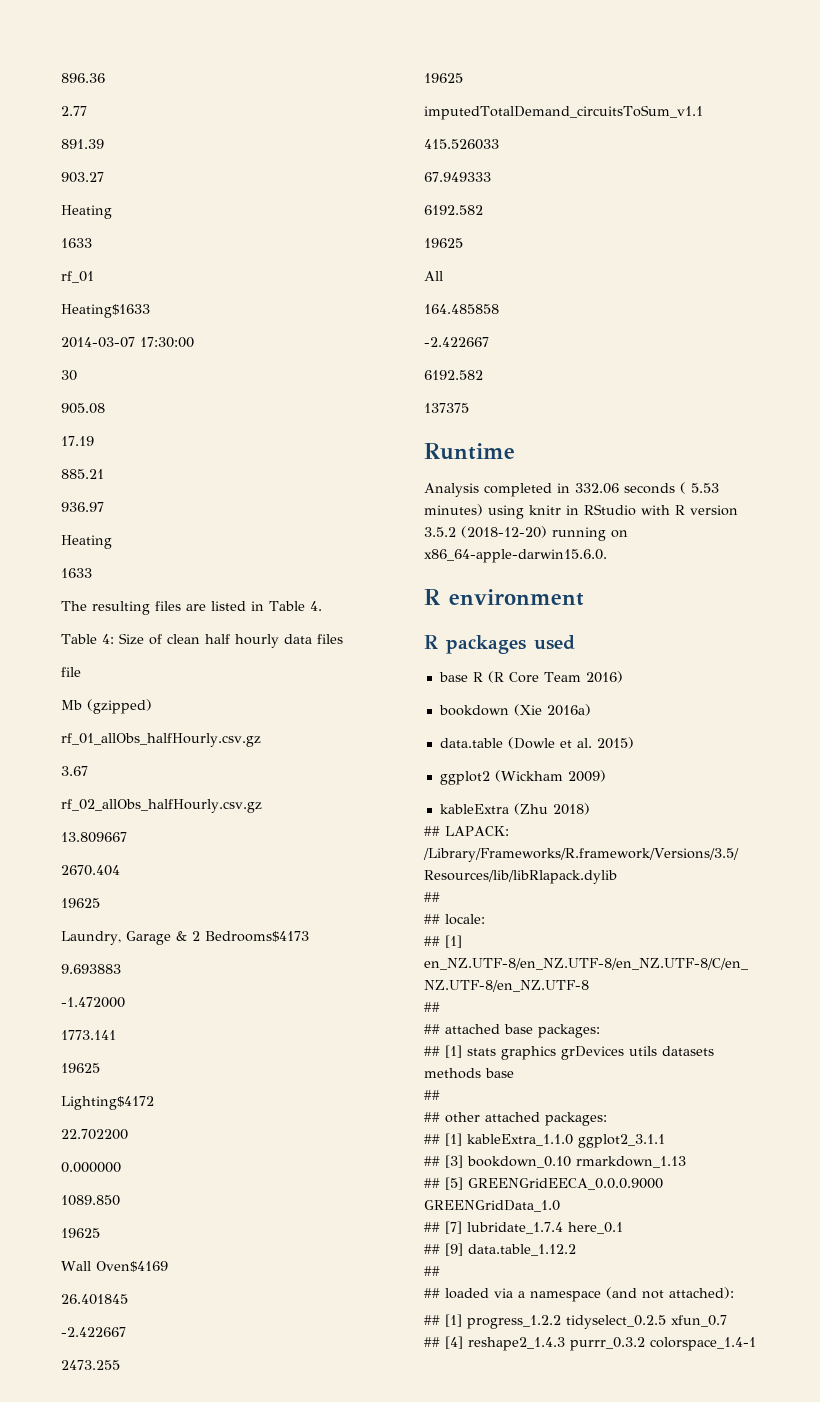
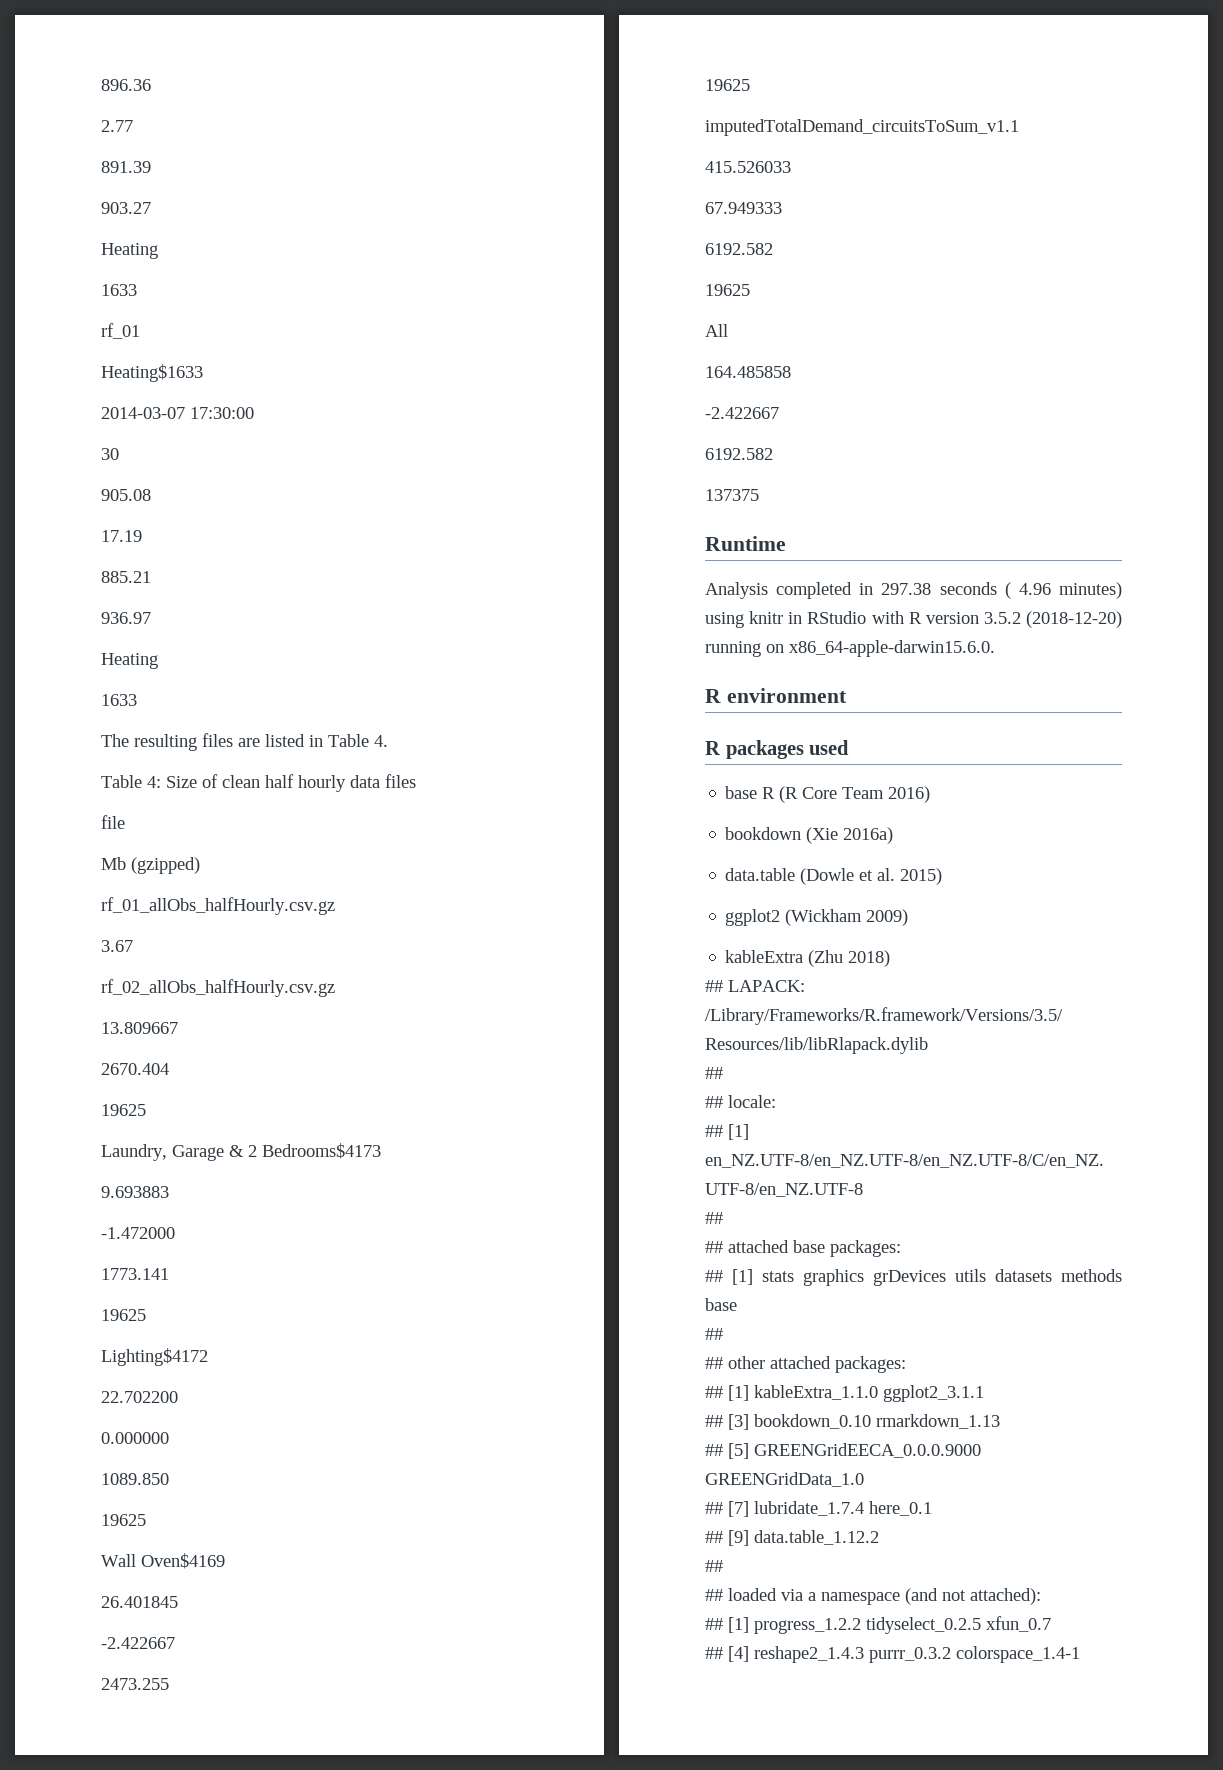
- Analysis completed in 332.06 seconds ( 5.53 minutes) using knitr in RStudio with R version 3.5.2 (2018-12-20) running on x86_64-apple-darwin15.6.0.
+ Analysis completed in 297.38 seconds ( 4.96 minutes) using knitr in RStudio with R version 3.5.2 (2018-12-20) running on x86_64-apple-darwin15.6.0.

